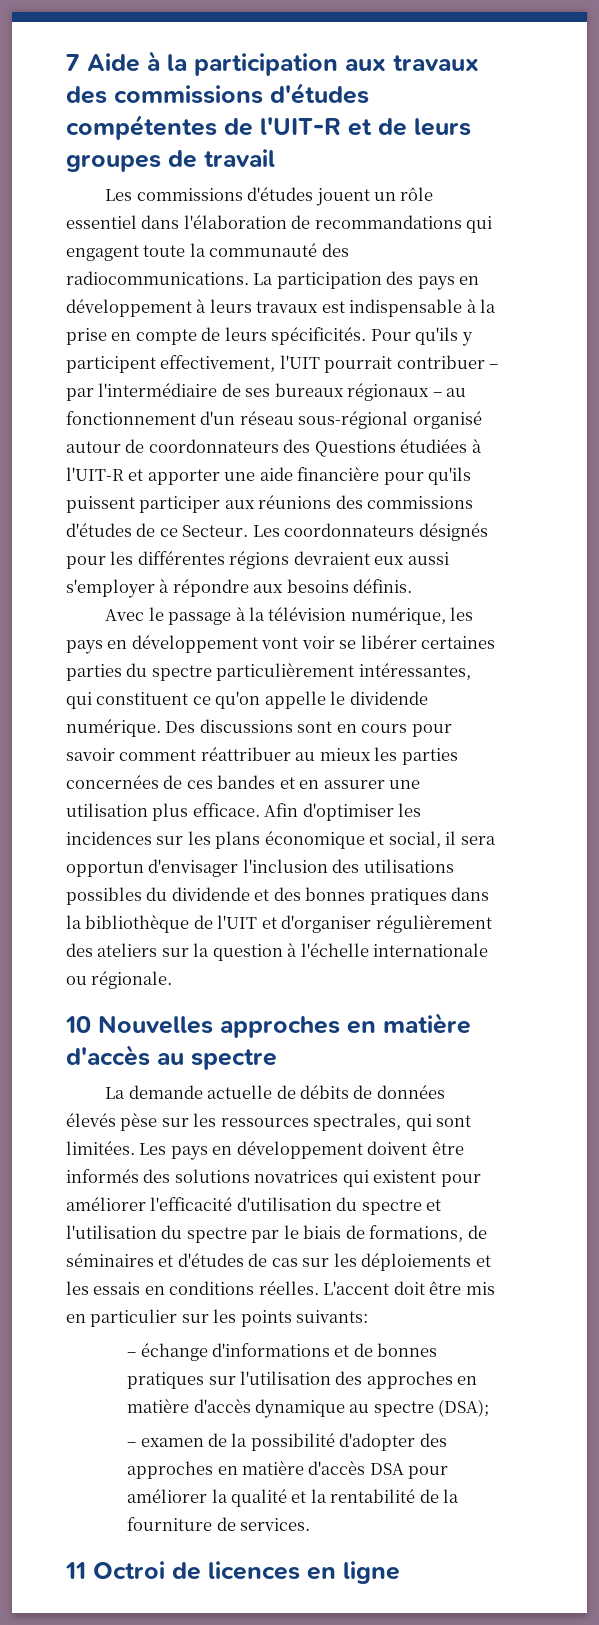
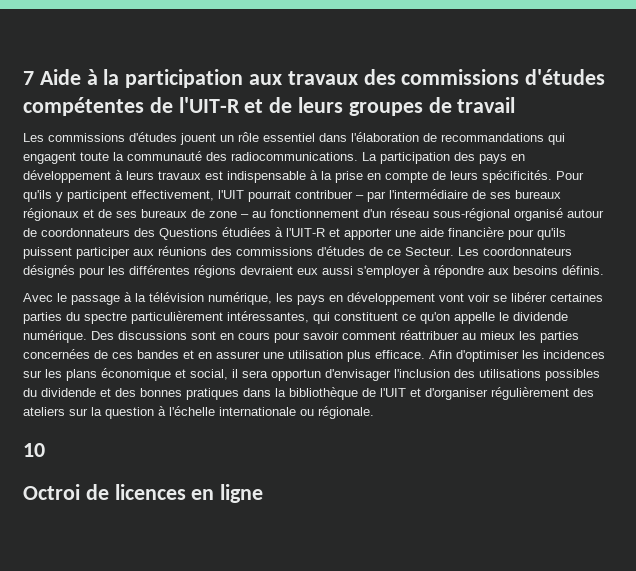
- Pour qu'ils y participent effectivement, l'UIT pourrait contribuer – par l'intermédiaire de ses bureaux régionaux – au fonctionnement d'un réseau sous-régional organisé autour de coordonnateurs des Questions étudiées à l'UIT-R et apporter une aide financière pour qu'ils puissent participer aux réunions des commissions d'études de ce Secteur.
+ Pour qu'ils y participent effectivement, l'UIT pourrait contribuer – par l'intermédiaire de ses bureaux régionaux et de ses bureaux de zone – au fonctionnement d'un réseau sous-régional organisé autour de coordonnateurs des Questions étudiées à l'UIT-R et apporter une aide financière pour qu'ils puissent participer aux réunions des commissions d'études de ce Secteur.
- 10 Nouvelles approches en matière d'accès au spectre
- La demande actuelle de débits de données élevés pèse sur les ressources spectrales, qui sont limitées. Les pays en développement doivent être informés des solutions novatrices qui existent pour améliorer l'efficacité d'utilisation du spectre et l'utilisation du spectre par le biais de formations, de séminaires et d'études de cas sur les déploiements et les essais en conditions réelles. L'accent doit être mis en particulier sur les points suivants:
- – échange d'informations et de bonnes pratiques sur l'utilisation des approches en matière d'accès dynamique au spectre (DSA);
- – examen de la possibilité d'adopter des approches en matière d'accès DSA pour améliorer la qualité et la rentabilité de la fourniture de services.
- 11 Octroi de licences en ligne
+ 10
+ Octroi de licences en ligne

